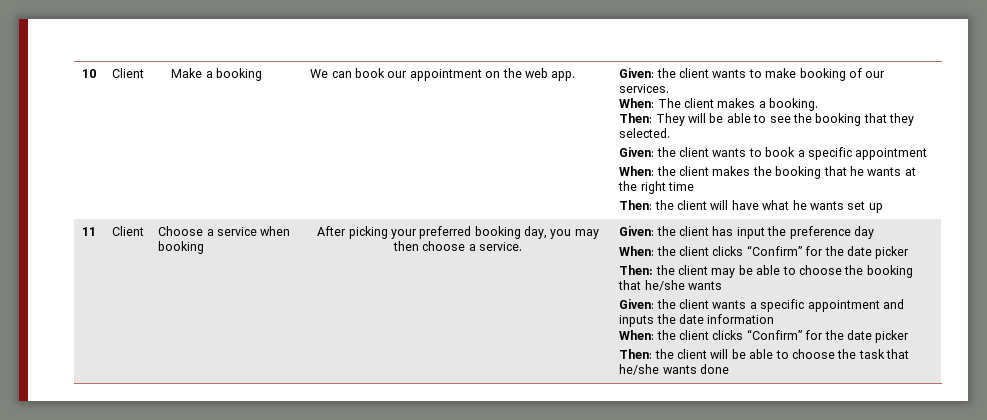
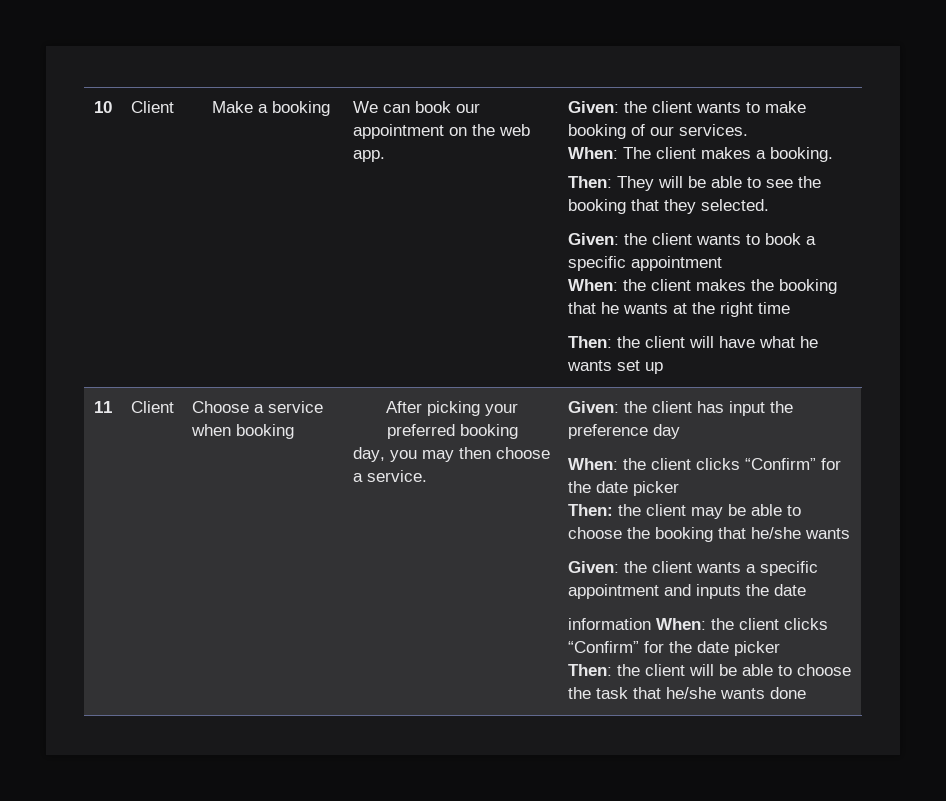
- After picking your preferred booking day, you may then choose a service.
+ After picking your preferred booking
+ day, you may then choose a service.
- Given: the client wants a specific appointment and inputs the date information
- When: the client clicks “Confirm” for the date picker
+ Given: the client wants a specific appointment and inputs the date
+ information When: the client clicks “Confirm” for the date picker

